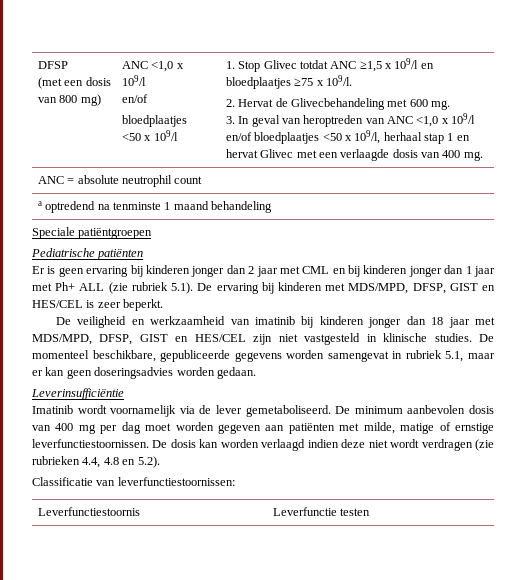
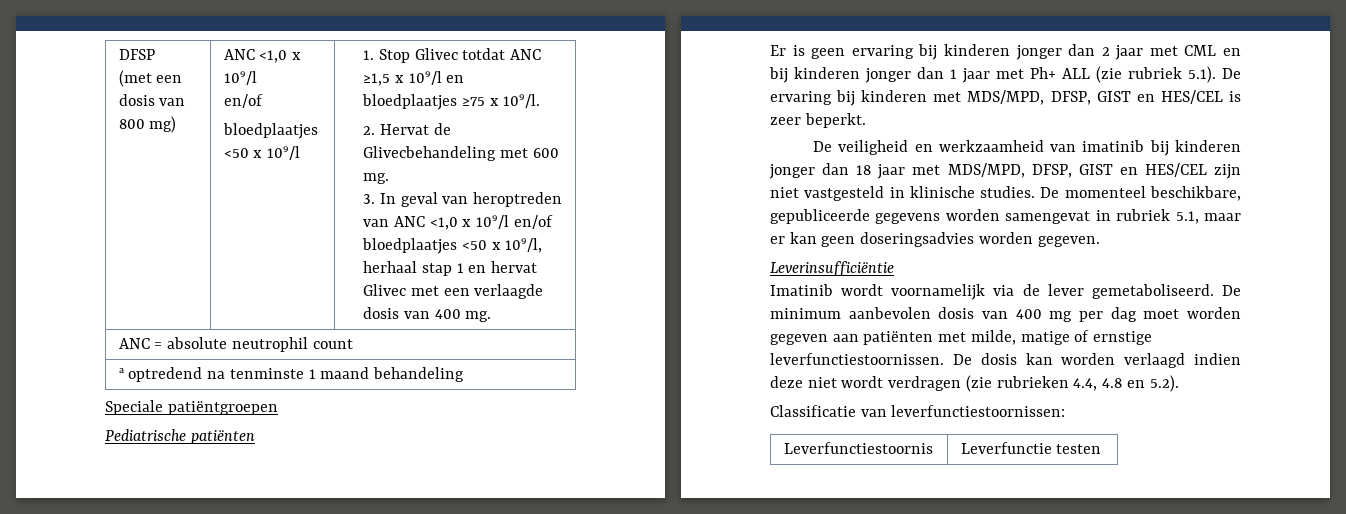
- De momenteel beschikbare, gepubliceerde gegevens worden samengevat in rubriek 5.1, maar er kan geen doseringsadvies worden gedaan.
+ De momenteel beschikbare, gepubliceerde gegevens worden samengevat in rubriek 5.1, maar er kan geen doseringsadvies worden gegeven.

